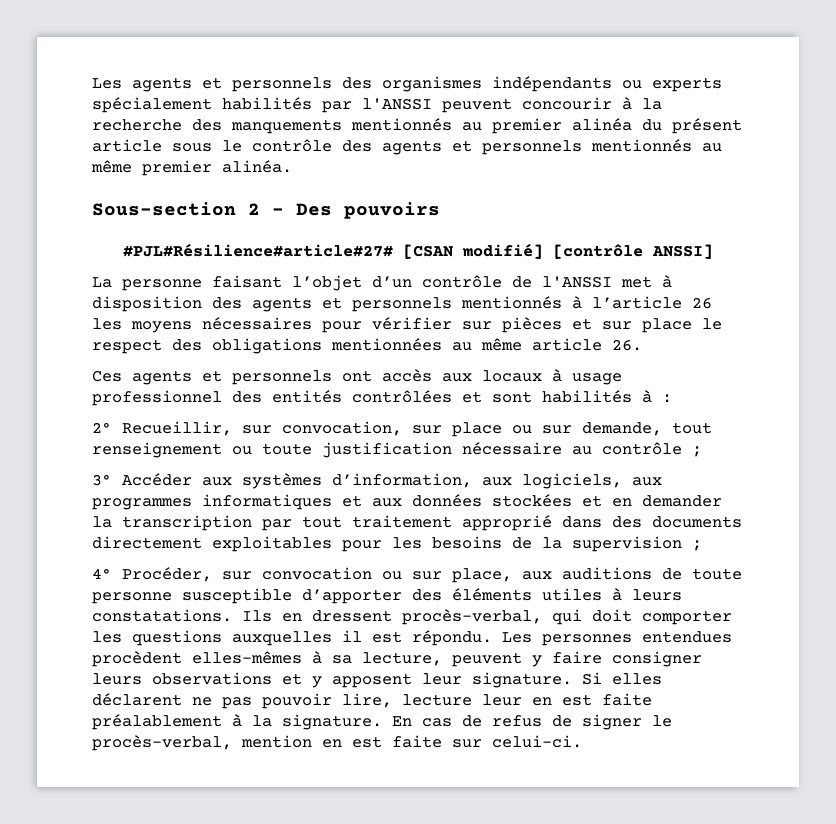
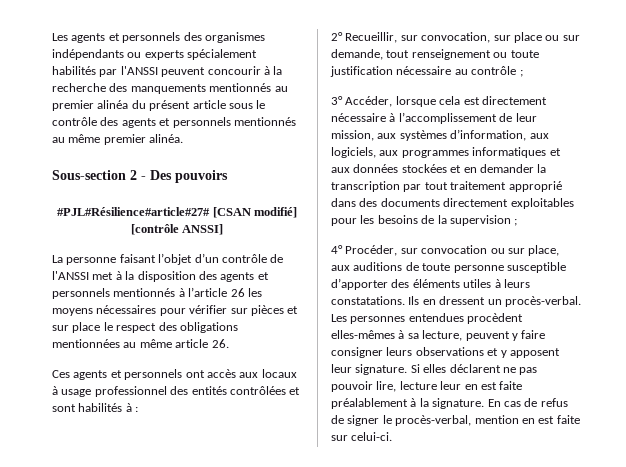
- La personne faisant l’objet d’un contrôle de l'ANSSI met à disposition des agents et personnels mentionnés à l’article 26 les moyens nécessaires pour vérifier sur pièces et sur place le respect des obligations mentionnées au même article 26.
+ La personne faisant l’objet d’un contrôle de l'ANSSI met à la disposition des agents et personnels mentionnés à l’article 26 les moyens nécessaires pour vérifier sur pièces et sur place le respect des obligations mentionnées au même article 26.
- 3° Accéder aux systèmes d’information, aux logiciels, aux programmes informatiques et aux données stockées et en demander la transcription par tout traitement approprié dans des documents directement exploitables pour les besoins de la supervision ;
+ 3° Accéder, lorsque cela est directement nécessaire à l’accomplissement de leur mission, aux systèmes d’information, aux logiciels, aux programmes informatiques et aux données stockées et en demander la transcription par tout traitement approprié dans des documents directement exploitables pour les besoins de la supervision ;
- Ils en dressent procès-verbal, qui doit comporter les questions auxquelles il est répondu.
+ Ils en dressent un procès-verbal.

